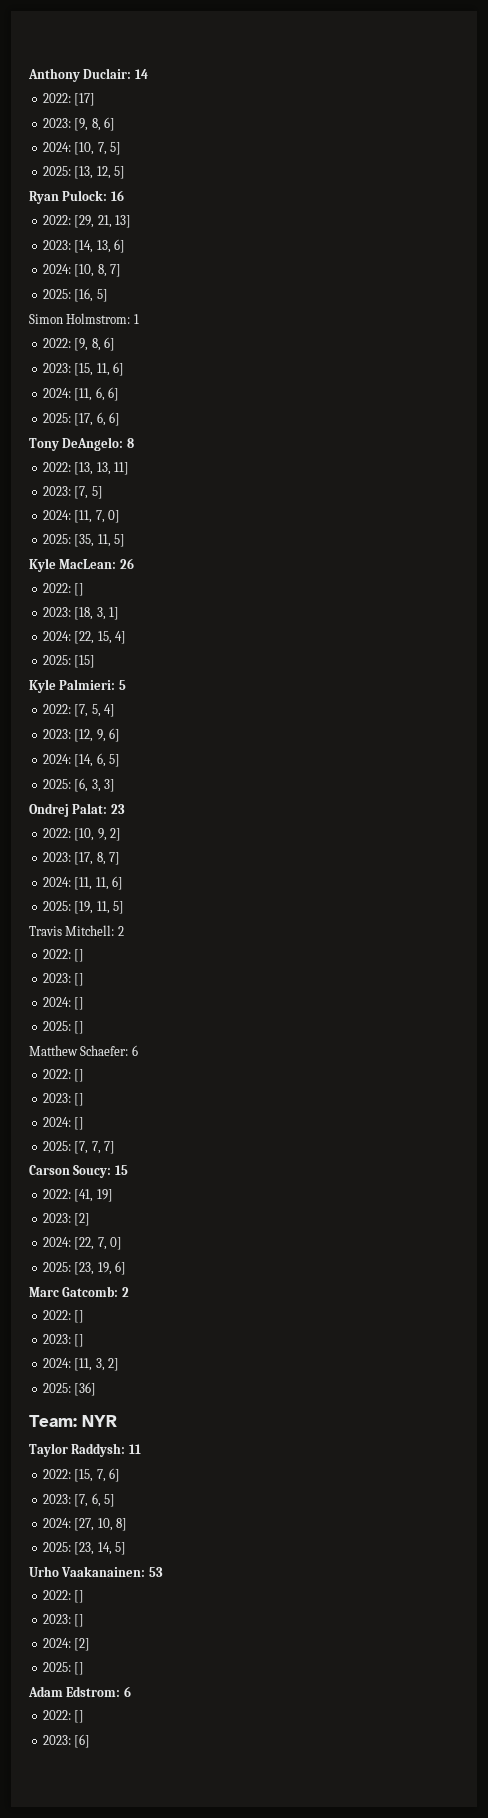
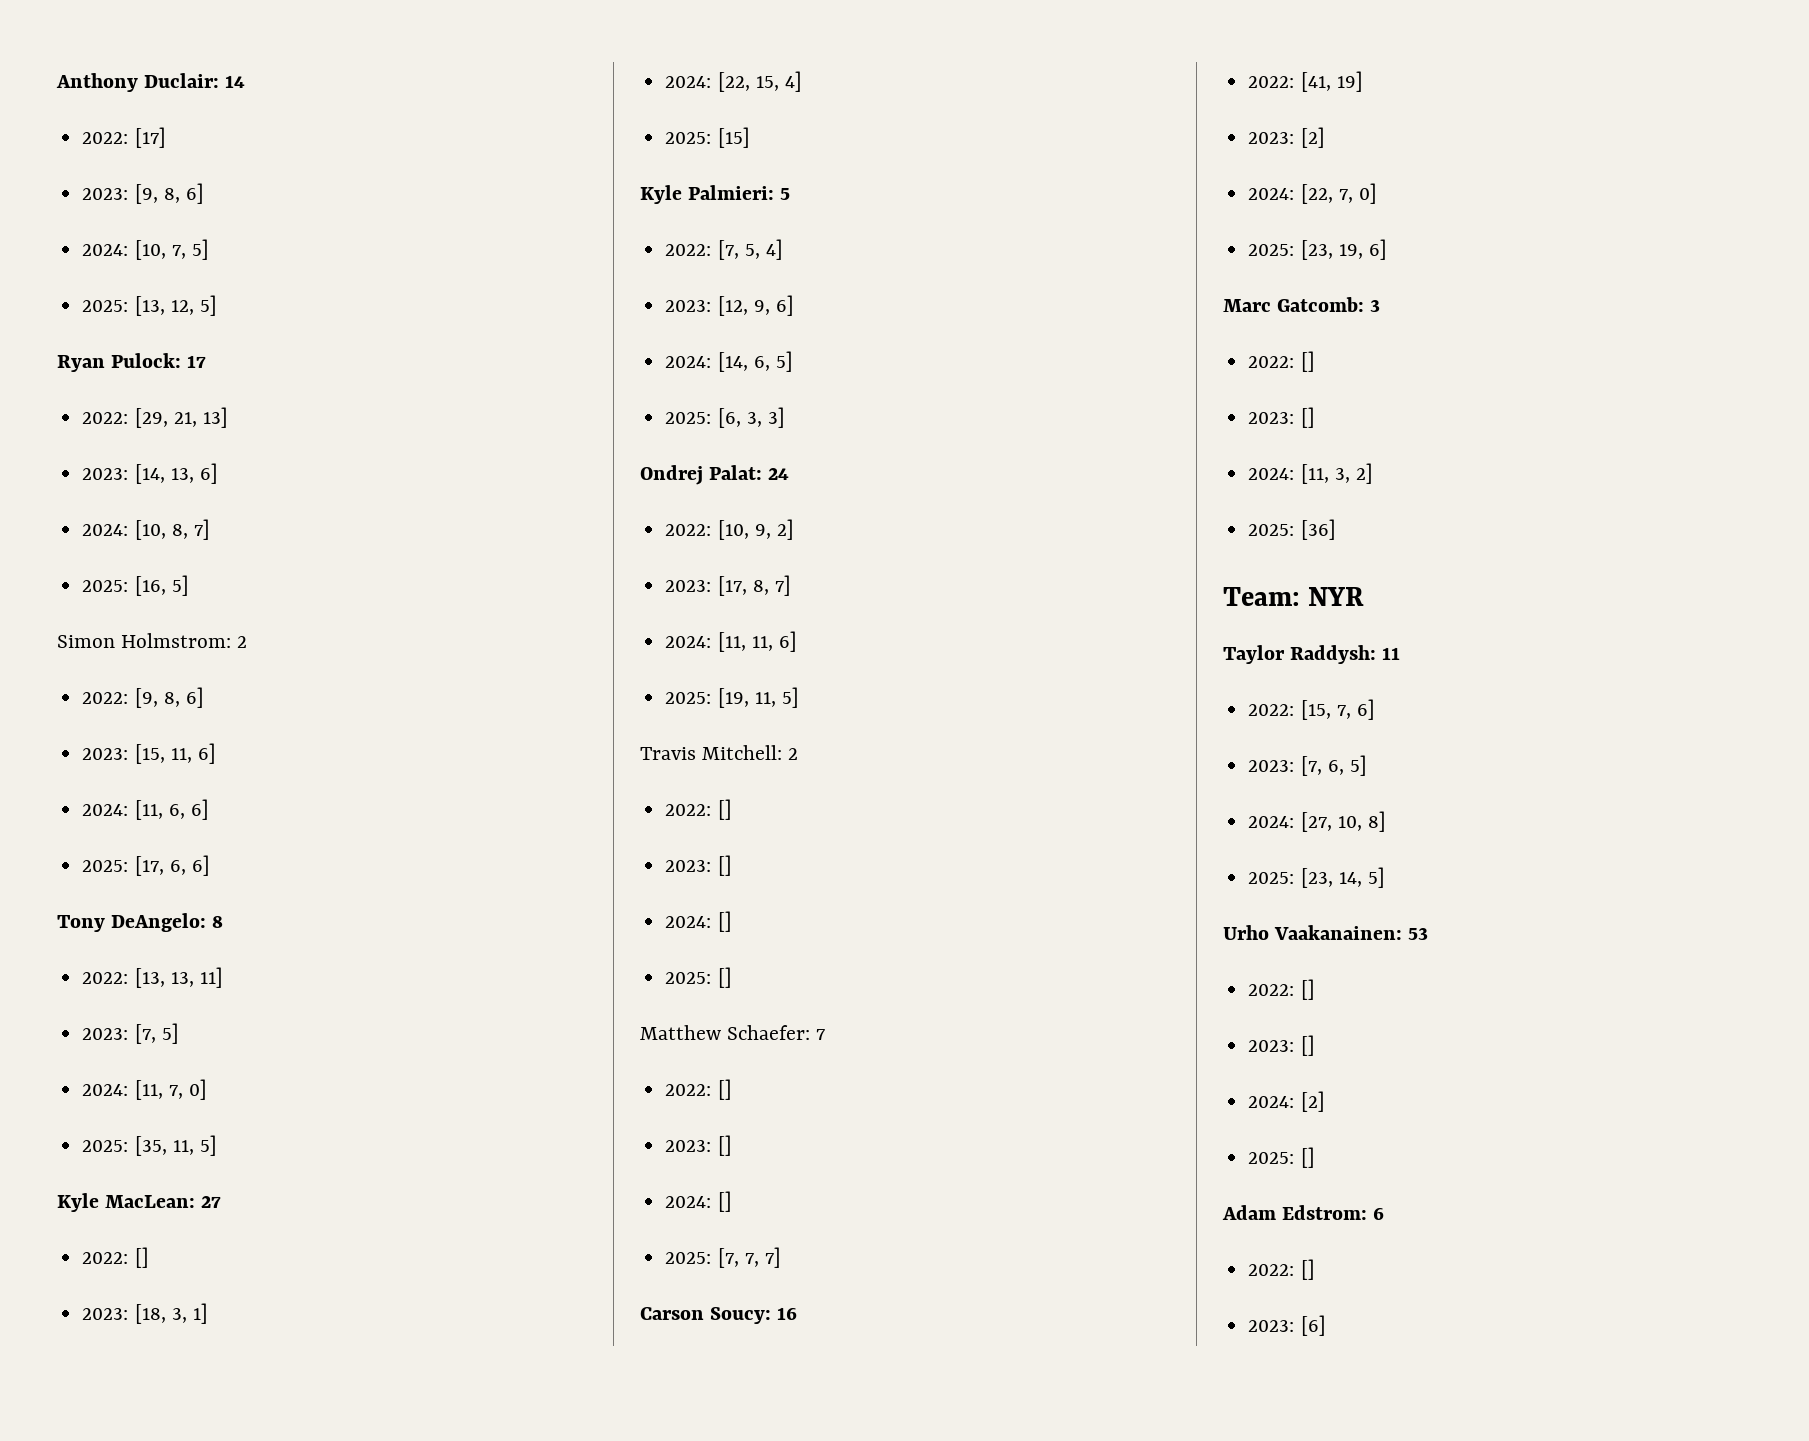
- Ryan Pulock: 16
+ Ryan Pulock: 17
- Simon Holmstrom: 1
+ Simon Holmstrom: 2
- Kyle MacLean: 26
+ Kyle MacLean: 27
- Ondrej Palat: 23
+ Ondrej Palat: 24
- Matthew Schaefer: 6
+ Matthew Schaefer: 7
- Carson Soucy: 15
+ Carson Soucy: 16
- Marc Gatcomb: 2
+ Marc Gatcomb: 3

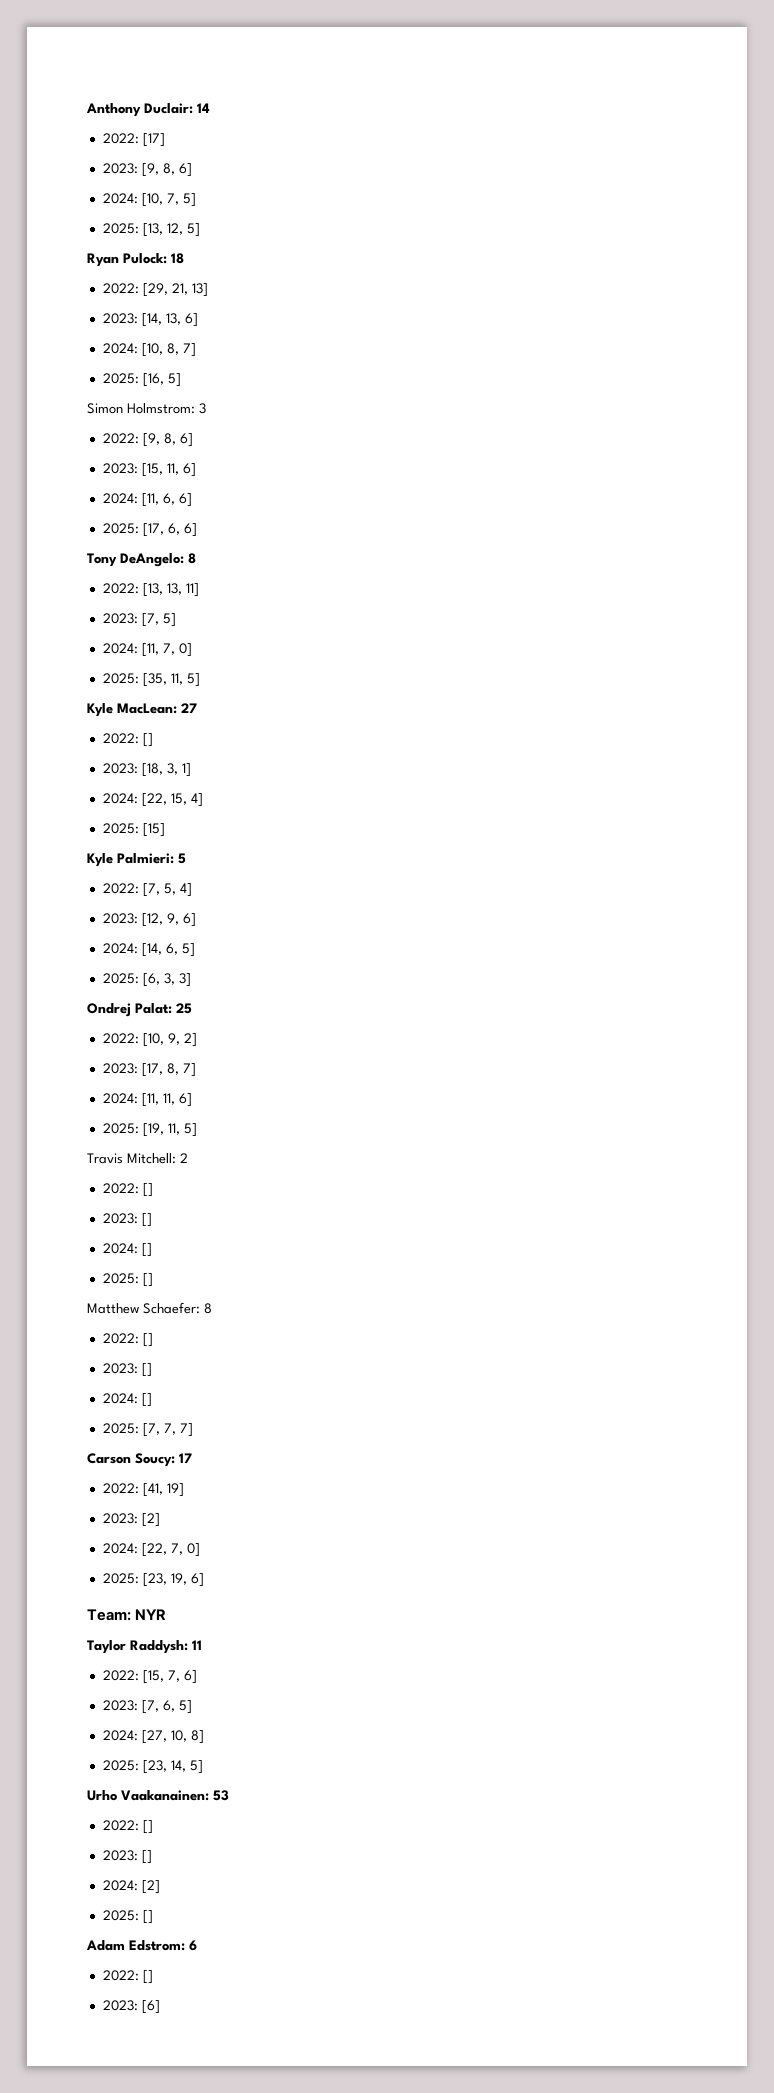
- Ryan Pulock: 17
+ Ryan Pulock: 18
- Simon Holmstrom: 2
+ Simon Holmstrom: 3
- Ondrej Palat: 24
+ Ondrej Palat: 25
- Matthew Schaefer: 7
+ Matthew Schaefer: 8
- Carson Soucy: 16
+ Carson Soucy: 17
- Marc Gatcomb: 3
- 2022: []
- 2023: []
- 2024: [11, 3, 2]
- 2025: [36]

